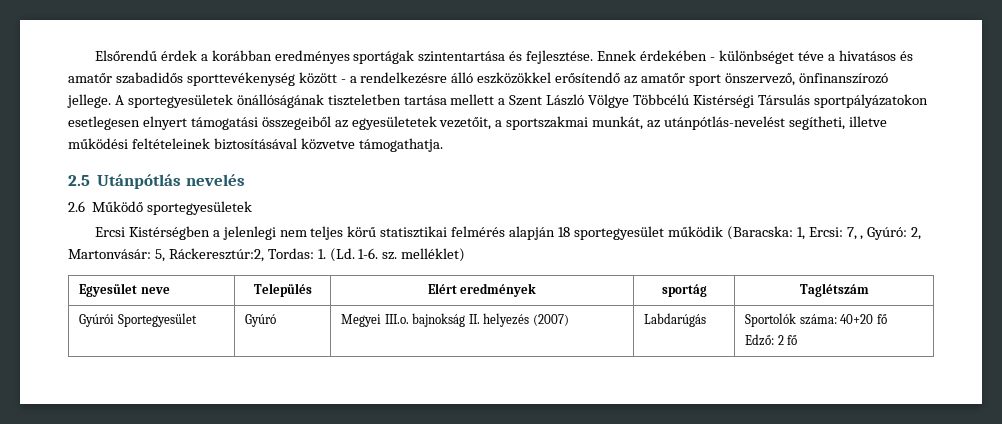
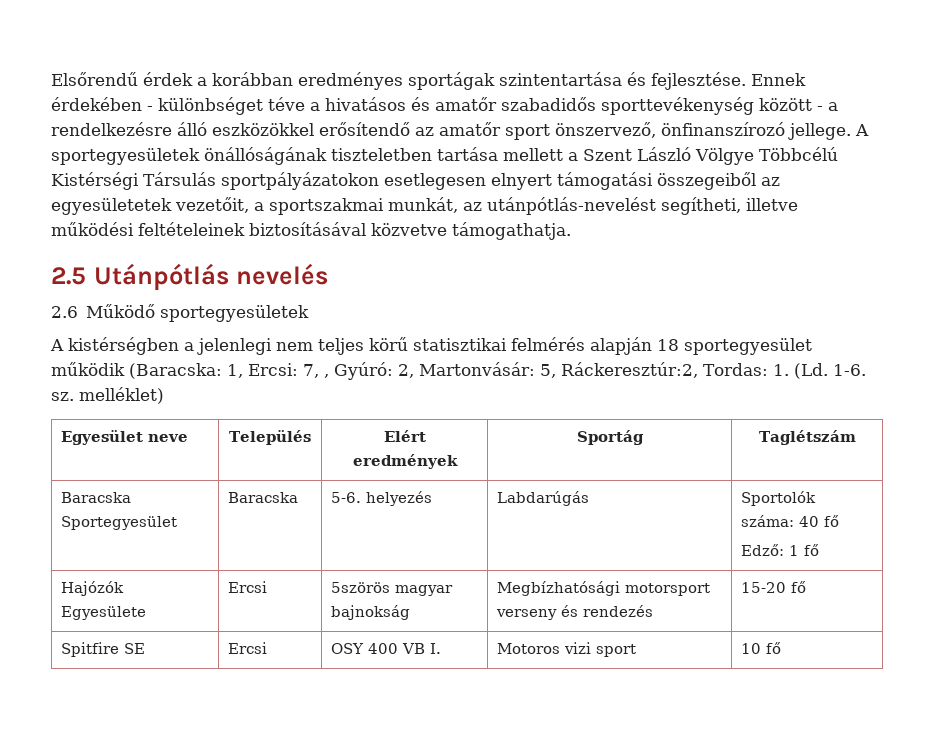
- Ercsi Kistérségben a jelenlegi nem teljes körű statisztikai felmérés alapján 18 sportegyesület működik (Baracska: 1, Ercsi: 7, , Gyúró: 2, Martonvásár: 5, Ráckeresztúr:2, Tordas: 1. (Ld. 1-6. sz. melléklet)
+ A kistérségben a jelenlegi nem teljes körű statisztikai felmérés alapján 18 sportegyesület működik (Baracska: 1, Ercsi: 7, , Gyúró: 2, Martonvásár: 5, Ráckeresztúr:2, Tordas: 1. (Ld. 1-6. sz. melléklet)
- Egyesület neve | Település | Elért eredmények | sportág | Taglétszám
+ Egyesület neve | Település | Elért eredmények | Sportág | Taglétszám
- Gyúrói Sportegyesület | Gyúró | Megyei III.o. bajnokság II. helyezés (2007) | Labdarúgás | Sportolók száma: 40+20 fő
- Edző: 2 fő
+ Baracska Sportegyesület | Baracska | 5-6. helyezés | Labdarúgás | Sportolók száma: 40 fő
+ Edző: 1 fő
+ Hajózók Egyesülete | Ercsi | 5szörös magyar bajnokság | Megbízhatósági motorsport verseny és rendezés | 15-20 fő
+ Spitfire SE | Ercsi | OSY 400 VB I. | Motoros vizi sport | 10 fő

